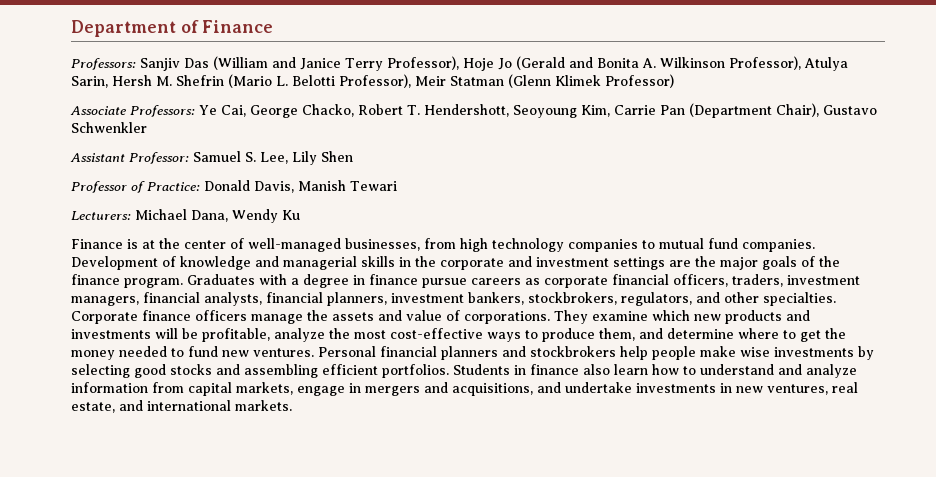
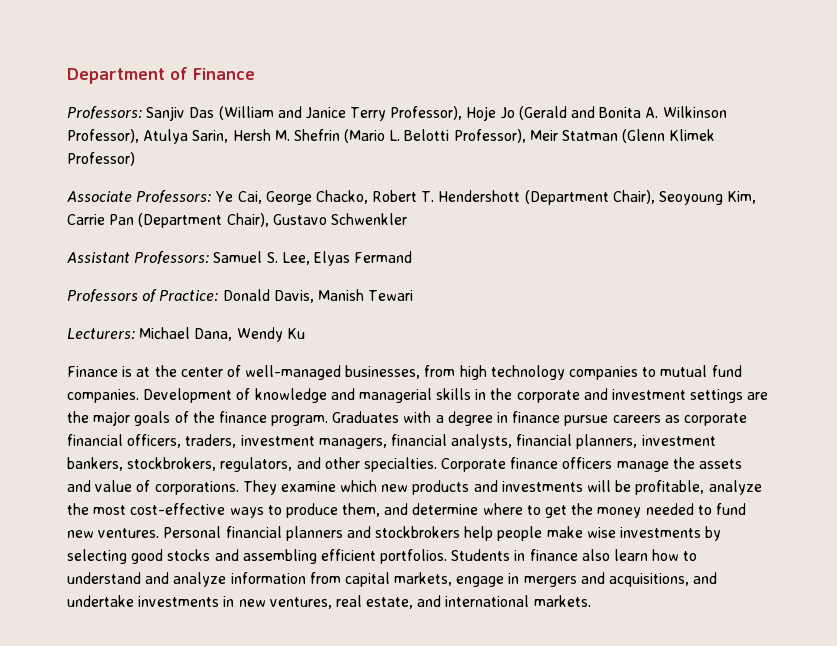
- Associate Professors: Ye Cai, George Chacko, Robert T. Hendershott, Seoyoung Kim, Carrie Pan (Department Chair), Gustavo Schwenkler
+ Associate Professors: Ye Cai, George Chacko, Robert T. Hendershott (Department Chair), Seoyoung Kim, Carrie Pan (Department Chair), Gustavo Schwenkler
- Assistant Professor: Samuel S. Lee, Lily Shen
- Professor of Practice: Donald Davis, Manish Tewari
+ Assistant Professors: Samuel S. Lee, Elyas Fermand
+ Professors of Practice: Donald Davis, Manish Tewari

